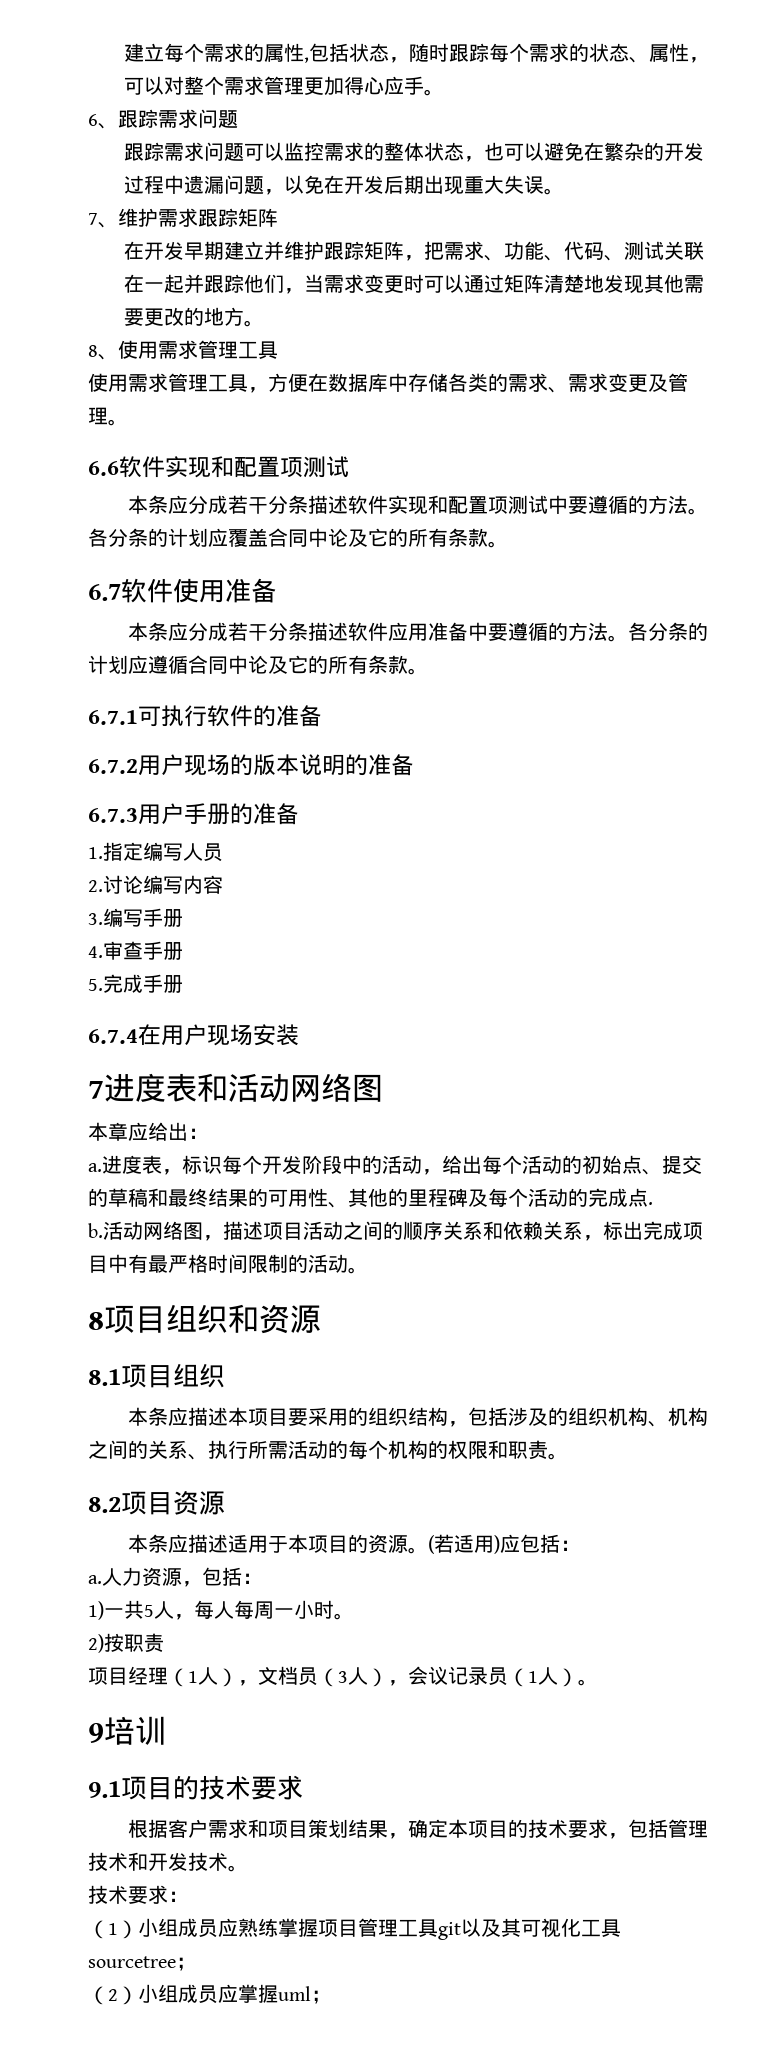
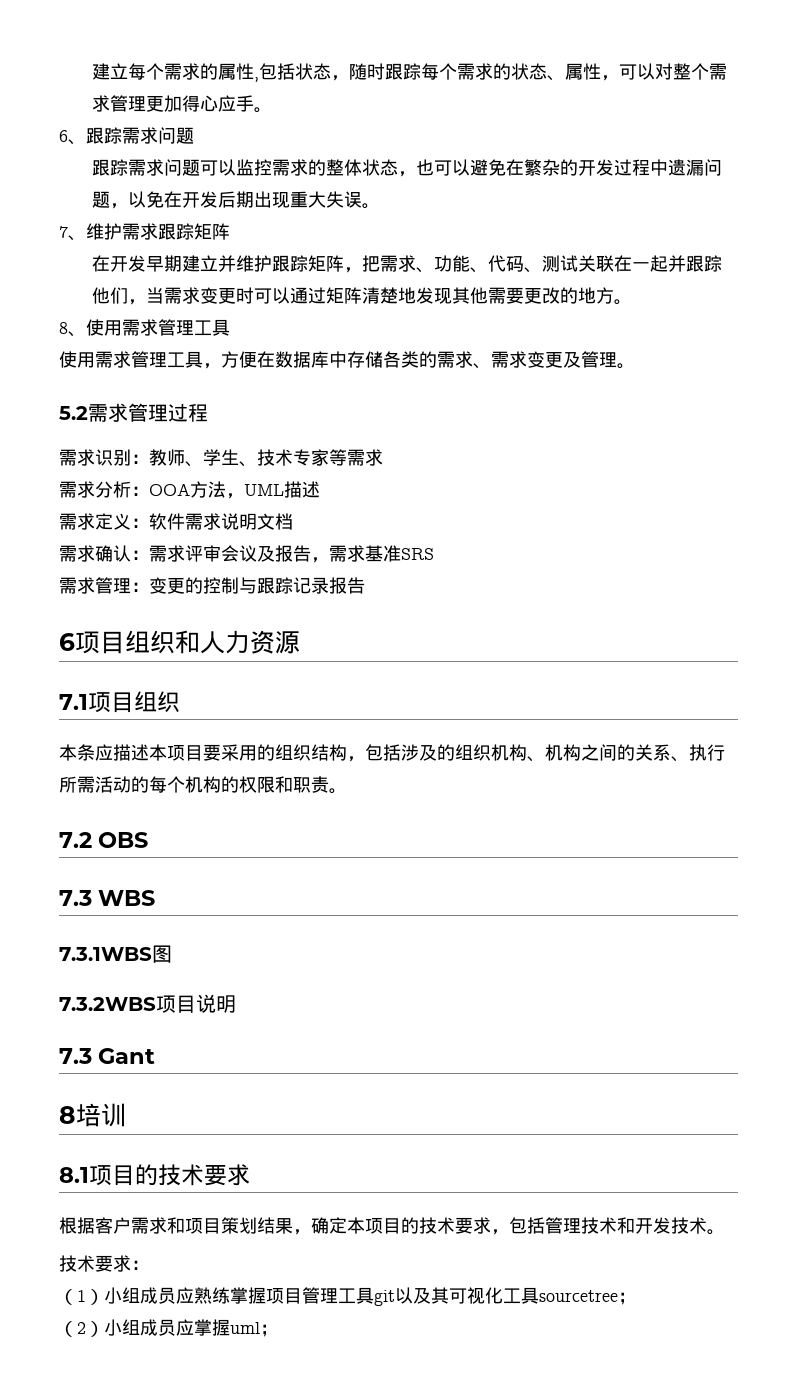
- 6.6软件实现和配置项测试
- 本条应分成若干分条描述软件实现和配置项测试中要遵循的方法。各分条的计划应覆盖合同中论及它的所有条款。
- 6.7软件使用准备
- 本条应分成若干分条描述软件应用准备中要遵循的方法。各分条的计划应遵循合同中论及它的所有条款。
- 6.7.1可执行软件的准备
- 6.7.2用户现场的版本说明的准备
- 6.7.3用户手册的准备
- 1.指定编写人员
- 2.讨论编写内容
- 3.编写手册
- 4.审查手册
- 5.完成手册
- 6.7.4在用户现场安装
- 7进度表和活动网络图
- 本章应给出：
- a.进度表，标识每个开发阶段中的活动，给出每个活动的初始点、提交的草稿和最终结果的可用性、其他的里程碑及每个活动的完成点.
- b.活动网络图，描述项目活动之间的顺序关系和依赖关系，标出完成项目中有最严格时间限制的活动。
- 8项目组织和资源
- 8.1项目组织
+ 5.2需求管理过程
+ 需求识别：教师、学生、技术专家等需求
+ 需求分析：OOA方法，UML描述
+ 需求定义：软件需求说明文档
+ 需求确认：需求评审会议及报告，需求基准SRS
+ 需求管理：变更的控制与跟踪记录报告
+ 6项目组织和人力资源
+ 7.1项目组织
- 8.2项目资源
- 本条应描述适用于本项目的资源。(若适用)应包括：
- a.人力资源，包括：
- 1)一共5人，每人每周一小时。
- 2)按职责
- 项目经理（1人），文档员（3人），会议记录员（1人）。
- 9培训
+ 7.2 OBS
+ 7.3 WBS
+ 7.3.1WBS图
+ 7.3.2WBS项目说明
+ 7.3 Gant
+ 8培训
- 9.1项目的技术要求
+ 8.1项目的技术要求

